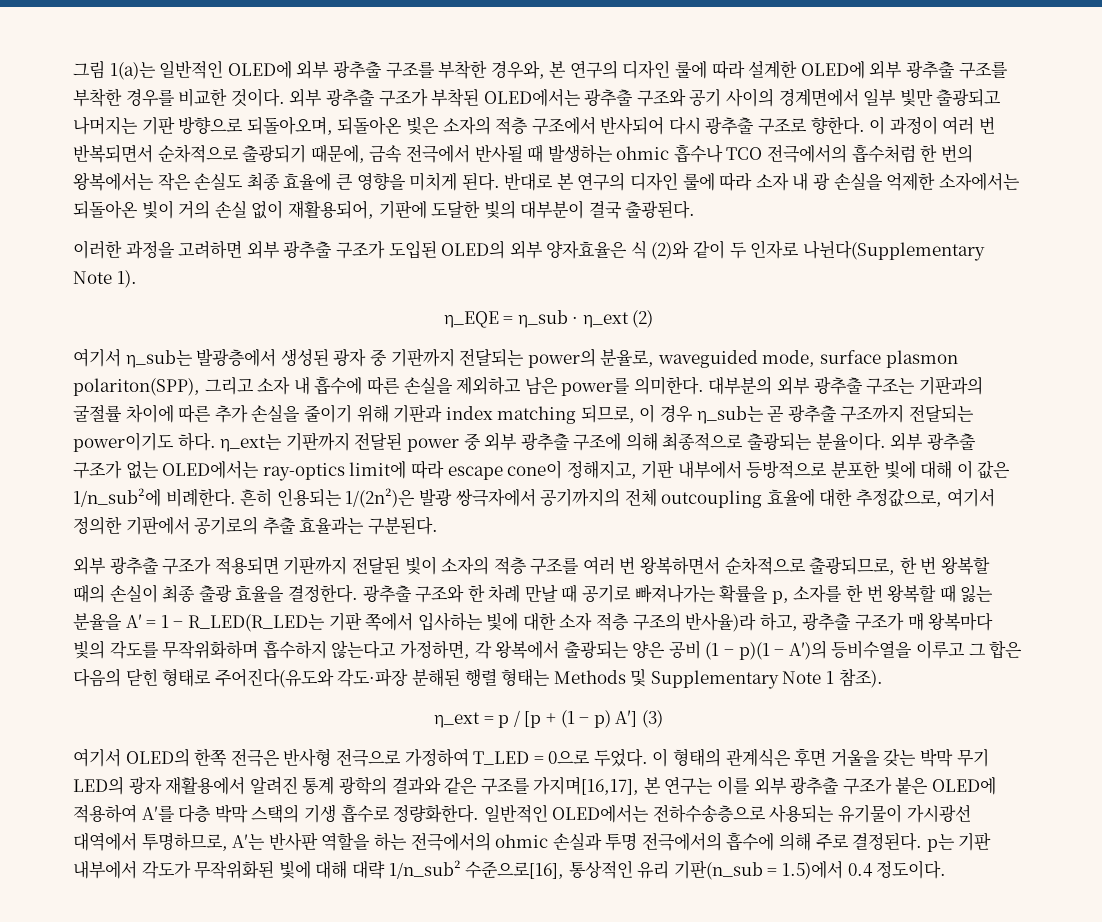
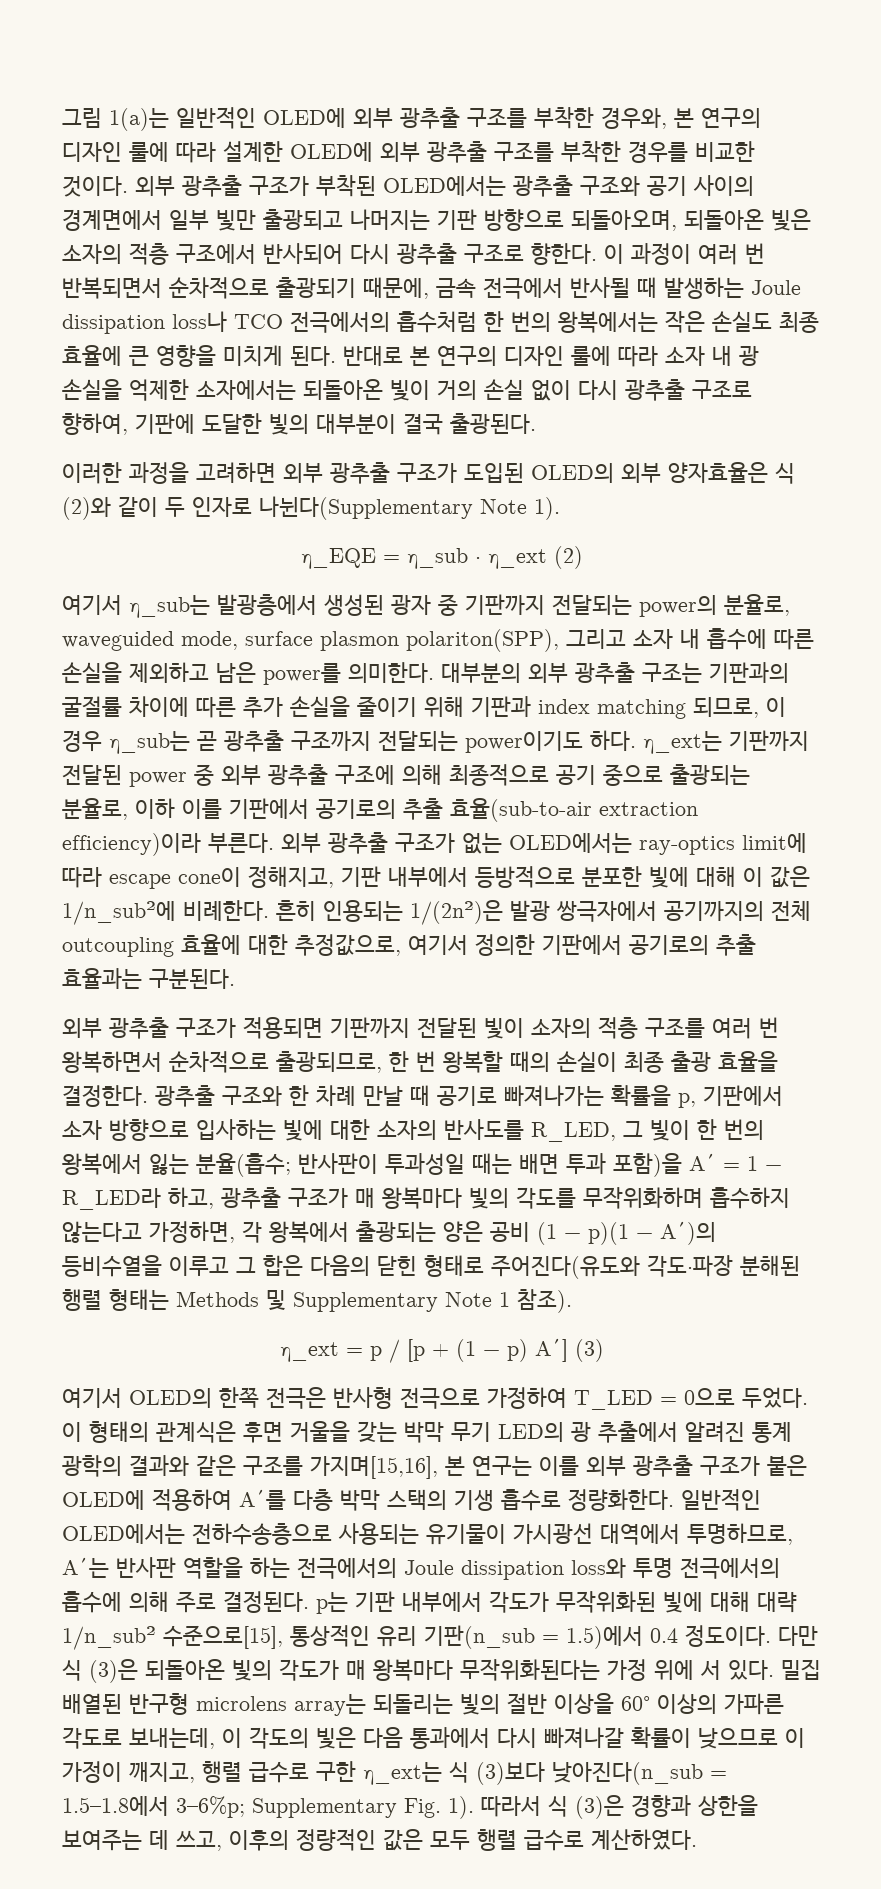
- 이 과정이 여러 번 반복되면서 순차적으로 출광되기 때문에, 금속 전극에서 반사될 때 발생하는 ohmic 흡수나 TCO 전극에서의 흡수처럼 한 번의 왕복에서는 작은 손실도 최종 효율에 큰 영향을 미치게 된다.
+ 이 과정이 여러 번 반복되면서 순차적으로 출광되기 때문에, 금속 전극에서 반사될 때 발생하는 Joule dissipation loss나 TCO 전극에서의 흡수처럼 한 번의 왕복에서는 작은 손실도 최종 효율에 큰 영향을 미치게 된다.
- 반대로 본 연구의 디자인 룰에 따라 소자 내 광 손실을 억제한 소자에서는 되돌아온 빛이 거의 손실 없이 재활용되어, 기판에 도달한 빛의 대부분이 결국 출광된다.
+ 반대로 본 연구의 디자인 룰에 따라 소자 내 광 손실을 억제한 소자에서는 되돌아온 빛이 거의 손실 없이 다시 광추출 구조로 향하여, 기판에 도달한 빛의 대부분이 결국 출광된다.
- 대부분의 외부 광추출 구조는 기판과의 굴절률 차이에 따른 추가 손실을 줄이기 위해 기판과 index matching 되므로, 이 경우 η_sub는 곧 광추출 구조까지 전달되는 power이기도 하다. η_ext는 기판까지 전달된 power 중 외부 광추출 구조에 의해 최종적으로 출광되는 분율이다.
+ 대부분의 외부 광추출 구조는 기판과의 굴절률 차이에 따른 추가 손실을 줄이기 위해 기판과 index matching 되므로, 이 경우 η_sub는 곧 광추출 구조까지 전달되는 power이기도 하다. η_ext는 기판까지 전달된 power 중 외부 광추출 구조에 의해 최종적으로 공기 중으로 출광되는 분율로, 이하 이를 기판에서 공기로의 추출 효율(sub-to-air extraction efficiency)이라 부른다.
- 광추출 구조와 한 차례 만날 때 공기로 빠져나가는 확률을 p, 소자를 한 번 왕복할 때 잃는 분율을 A′ = 1 − R_LED(R_LED는 기판 쪽에서 입사하는 빛에 대한 소자 적층 구조의 반사율)라 하고, 광추출 구조가 매 왕복마다 빛의 각도를 무작위화하며 흡수하지 않는다고 가정하면, 각 왕복에서 출광되는 양은 공비 (1 − p)(1 − A′)의 등비수열을 이루고 그 합은 다음의 닫힌 형태로 주어진다(유도와 각도·파장 분해된 행렬 형태는 Methods 및 Supplementary Note 1 참조).
+ 광추출 구조와 한 차례 만날 때 공기로 빠져나가는 확률을 p, 기판에서 소자 방향으로 입사하는 빛에 대한 소자의 반사도를 R_LED, 그 빛이 한 번의 왕복에서 잃는 분율(흡수; 반사판이 투과성일 때는 배면 투과 포함)을 A′ = 1 − R_LED라 하고, 광추출 구조가 매 왕복마다 빛의 각도를 무작위화하며 흡수하지 않는다고 가정하면, 각 왕복에서 출광되는 양은 공비 (1 − p)(1 − A′)의 등비수열을 이루고 그 합은 다음의 닫힌 형태로 주어진다(유도와 각도·파장 분해된 행렬 형태는 Methods 및 Supplementary Note 1 참조).
- 이 형태의 관계식은 후면 거울을 갖는 박막 무기 LED의 광자 재활용에서 알려진 통계 광학의 결과와 같은 구조를 가지며[16,17], 본 연구는 이를 외부 광추출 구조가 붙은 OLED에 적용하여 A′를 다층 박막 스택의 기생 흡수로 정량화한다.
+ 이 형태의 관계식은 후면 거울을 갖는 박막 무기 LED의 광 추출에서 알려진 통계 광학의 결과와 같은 구조를 가지며[15,16], 본 연구는 이를 외부 광추출 구조가 붙은 OLED에 적용하여 A′를 다층 박막 스택의 기생 흡수로 정량화한다.
- 일반적인 OLED에서는 전하수송층으로 사용되는 유기물이 가시광선 대역에서 투명하므로, A′는 반사판 역할을 하는 전극에서의 ohmic 손실과 투명 전극에서의 흡수에 의해 주로 결정된다. p는 기판 내부에서 각도가 무작위화된 빛에 대해 대략 1/n_sub² 수준으로[16], 통상적인 유리 기판(n_sub = 1.5)에서 0.4 정도이다.
+ 일반적인 OLED에서는 전하수송층으로 사용되는 유기물이 가시광선 대역에서 투명하므로, A′는 반사판 역할을 하는 전극에서의 Joule dissipation loss와 투명 전극에서의 흡수에 의해 주로 결정된다. p는 기판 내부에서 각도가 무작위화된 빛에 대해 대략 1/n_sub² 수준으로[15], 통상적인 유리 기판(n_sub = 1.5)에서 0.4 정도이다.
+ 다만 식 (3)은 되돌아온 빛의 각도가 매 왕복마다 무작위화된다는 가정 위에 서 있다. 밀집 배열된 반구형 microlens array는 되돌리는 빛의 절반 이상을 60° 이상의 가파른 각도로 보내는데, 이 각도의 빛은 다음 통과에서 다시 빠져나갈 확률이 낮으므로 이 가정이 깨지고, 행렬 급수로 구한 η_ext는 식 (3)보다 낮아진다(n_sub = 1.5–1.8에서 3–6%p; Supplementary Fig. 1). 따라서 식 (3)은 경향과 상한을 보여주는 데 쓰고, 이후의 정량적인 값은 모두 행렬 급수로 계산하였다.

